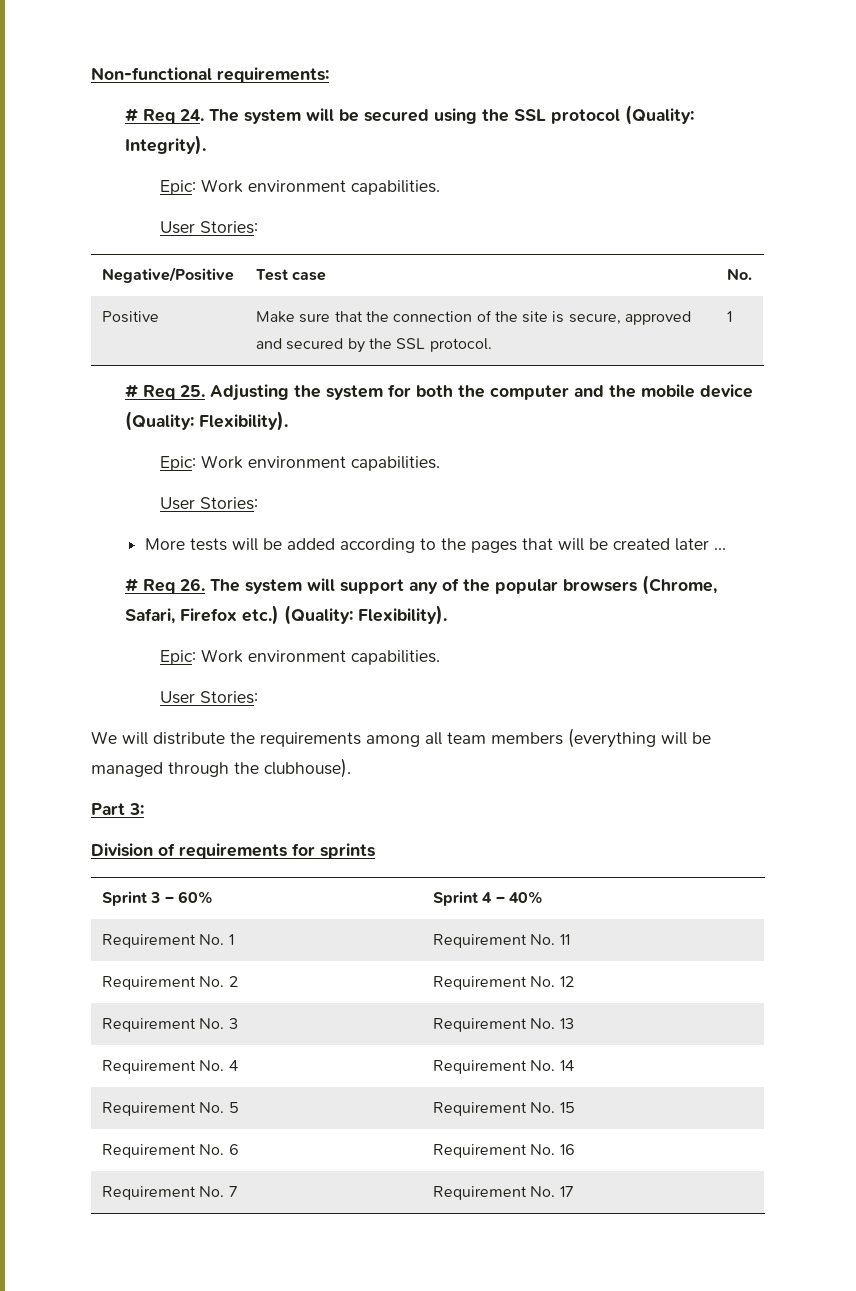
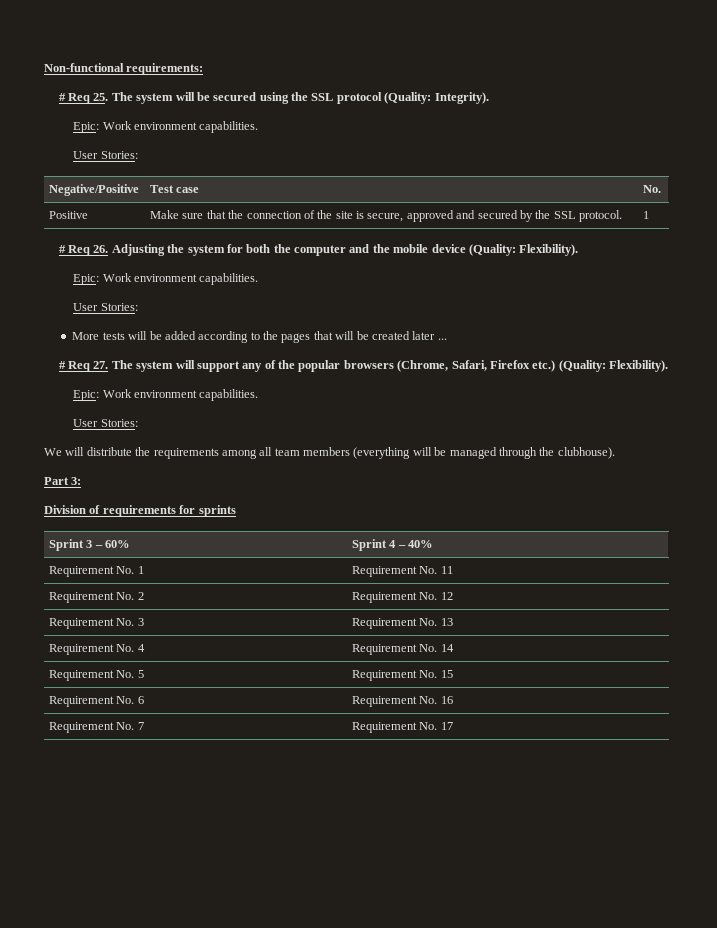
- # Req 24. The system will be secured using the SSL protocol (Quality: Integrity).
+ # Req 25. The system will be secured using the SSL protocol (Quality: Integrity).
- # Req 25. Adjusting the system for both the computer and the mobile device (Quality: Flexibility).
+ # Req 26. Adjusting the system for both the computer and the mobile device (Quality: Flexibility).
- # Req 26. The system will support any of the popular browsers (Chrome, Safari, Firefox etc.) (Quality: Flexibility).
+ # Req 27. The system will support any of the popular browsers (Chrome, Safari, Firefox etc.) (Quality: Flexibility).

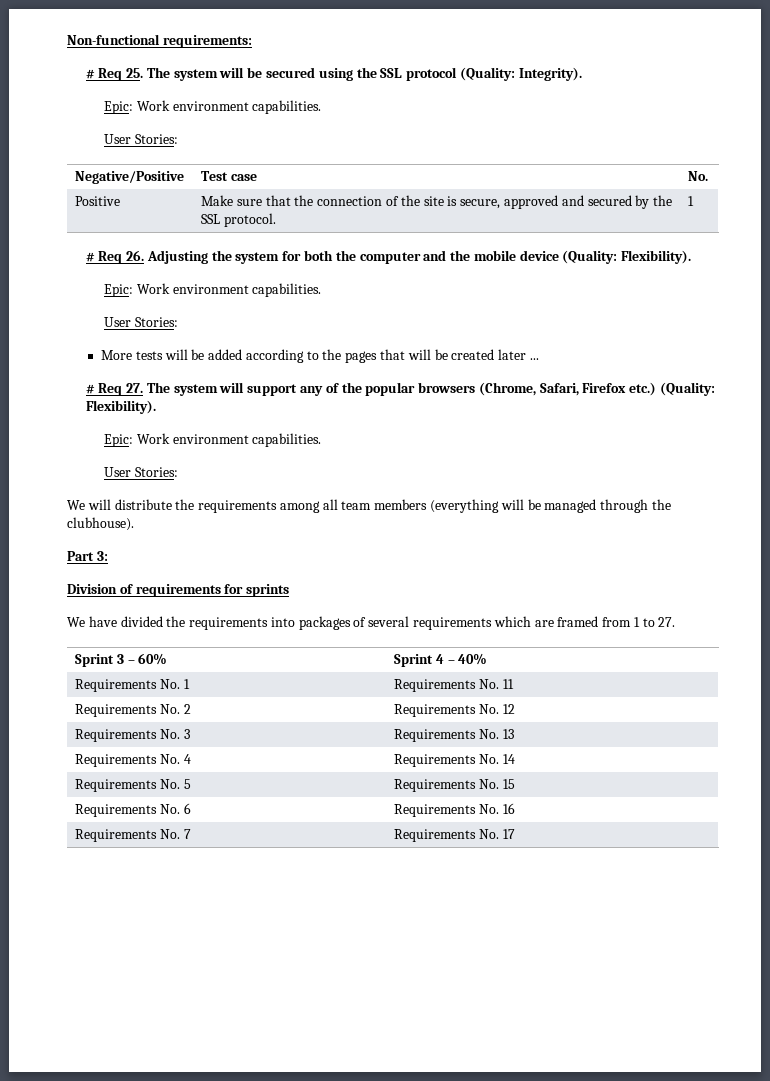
+ We have divided the requirements into packages of several requirements which are framed from 1 to 27.
- Requirement No. 1 | Requirement No. 11
+ Requirements No. 1 | Requirements No. 11
- Requirement No. 2 | Requirement No. 12
+ Requirements No. 2 | Requirements No. 12
- Requirement No. 3 | Requirement No. 13
+ Requirements No. 3 | Requirements No. 13
- Requirement No. 4 | Requirement No. 14
+ Requirements No. 4 | Requirements No. 14
- Requirement No. 5 | Requirement No. 15
+ Requirements No. 5 | Requirements No. 15
- Requirement No. 6 | Requirement No. 16
+ Requirements No. 6 | Requirements No. 16
- Requirement No. 7 | Requirement No. 17
+ Requirements No. 7 | Requirements No. 17

